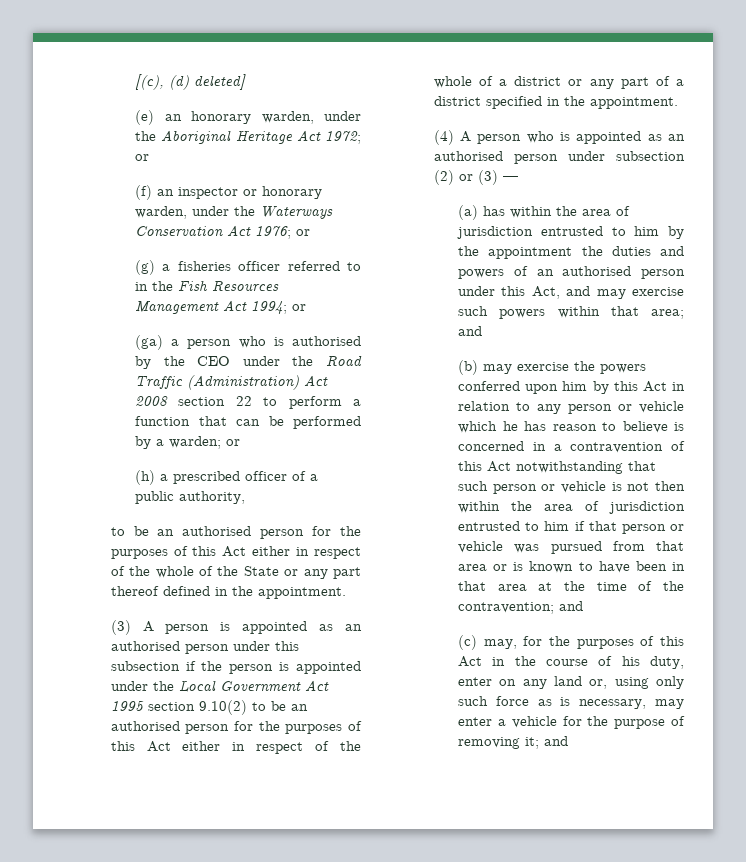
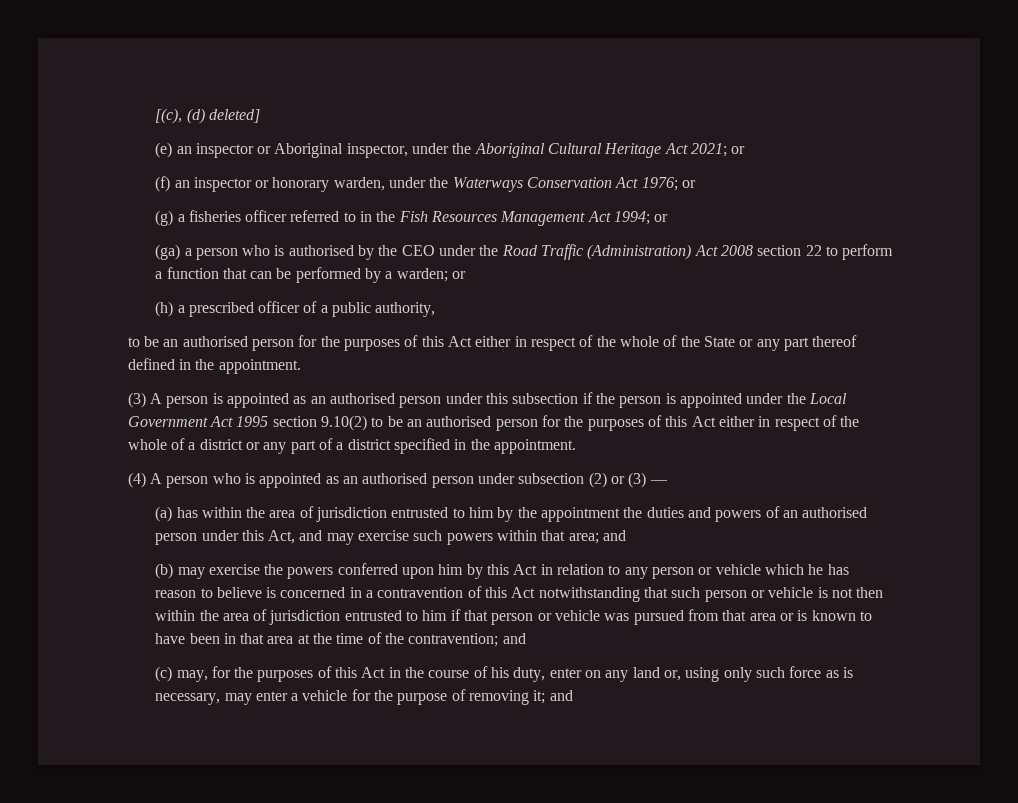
- (e) an honorary warden, under the Aboriginal Heritage Act 1972; or
+ (e) an inspector or Aboriginal inspector, under the Aboriginal Cultural Heritage Act 2021; or

